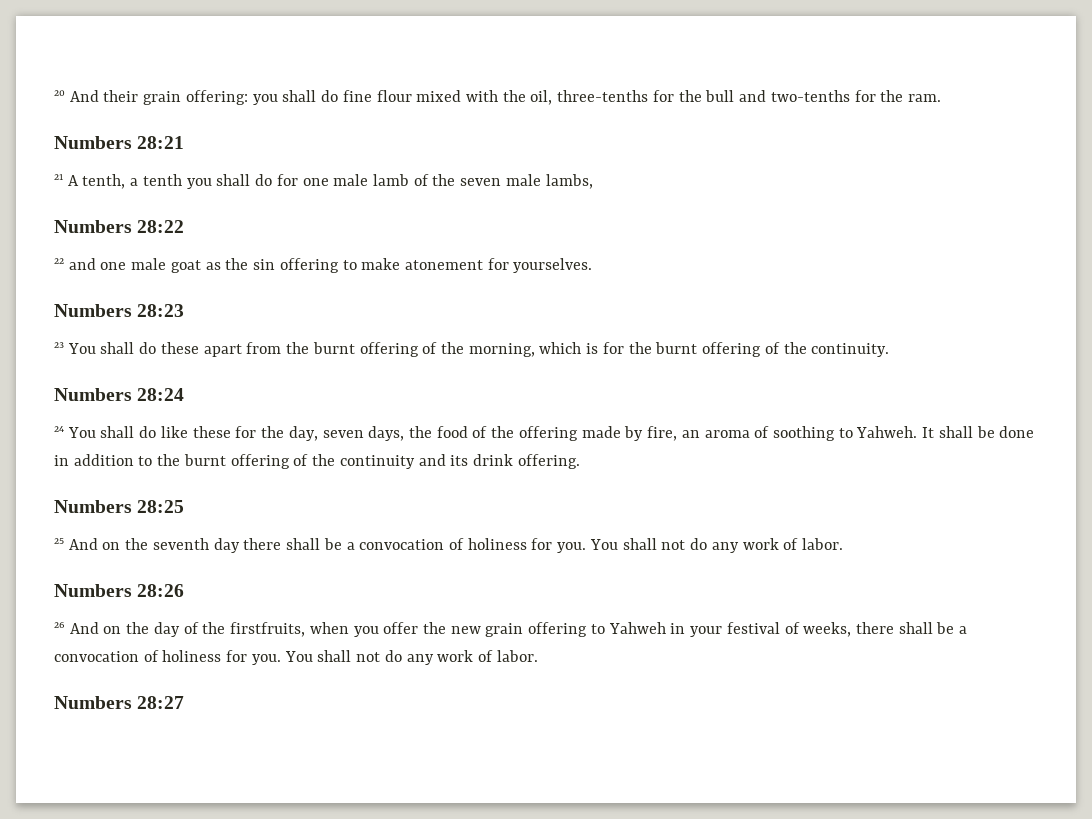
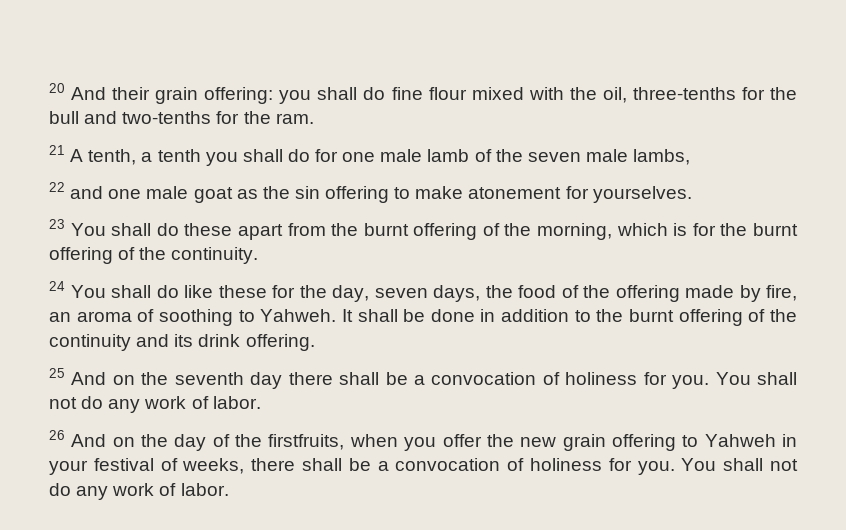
- Numbers 28:21
- Numbers 28:22
- Numbers 28:23
- Numbers 28:24
- Numbers 28:25
- Numbers 28:26
- Numbers 28:27

